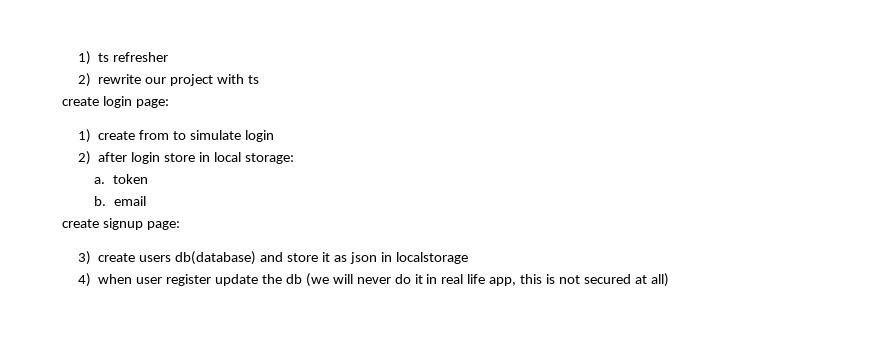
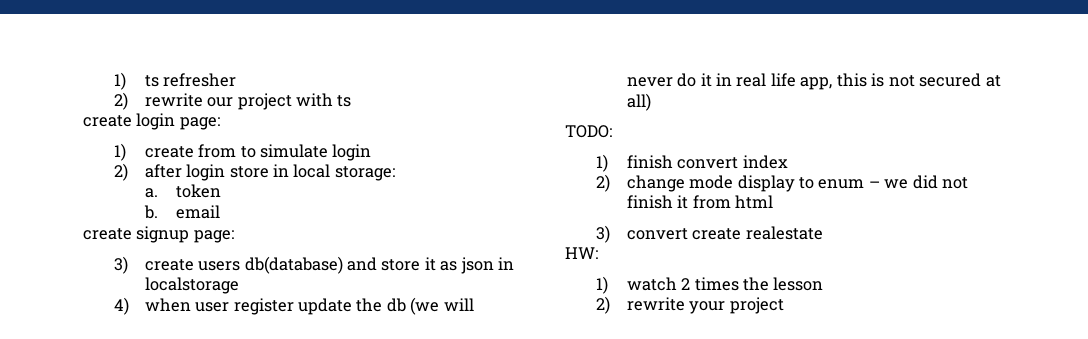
+ TODO:
+ 1) finish convert index
+ 2) change mode display to enum – we did not finish it from html
+ 3) convert create realestate
+ HW:
+ 1) watch 2 times the lesson
+ 2) rewrite your project

